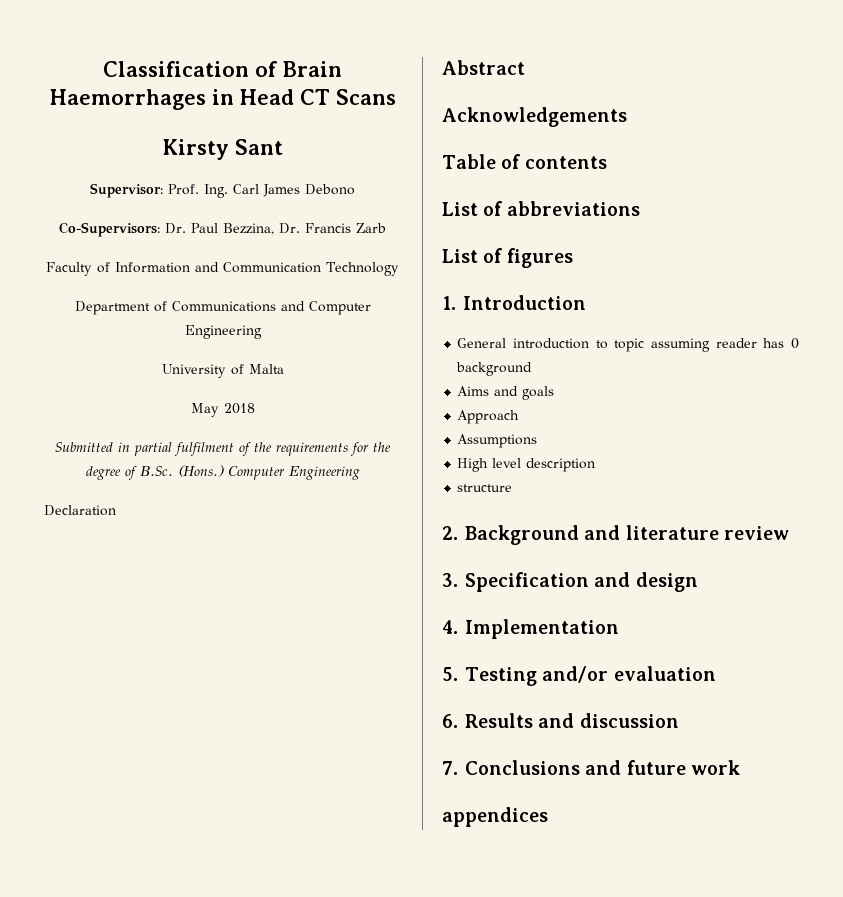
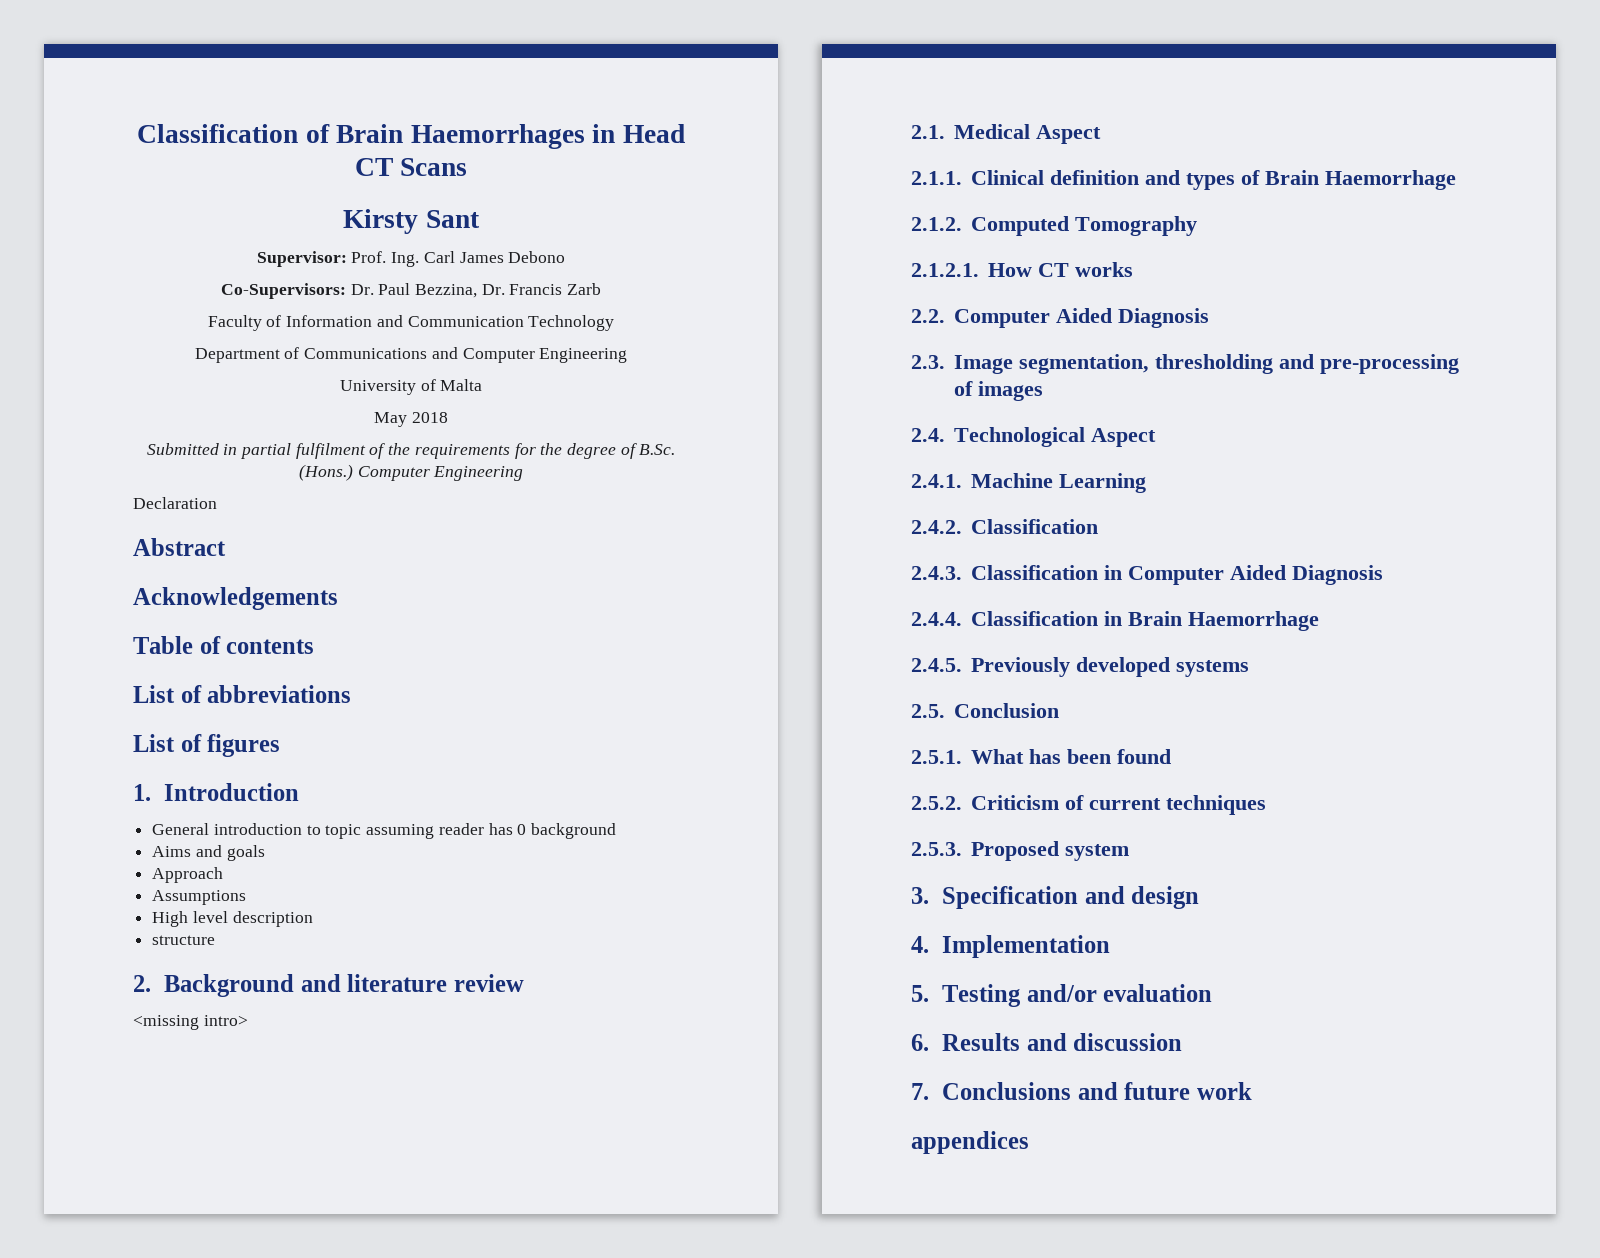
+ <missing intro>
+ 2.1. Medical Aspect
+ 2.1.1. Clinical definition and types of Brain Haemorrhage
+ 2.1.2. Computed Tomography
+ 2.1.2.1. How CT works
+ 2.2. Computer Aided Diagnosis
+ 2.3. Image segmentation, thresholding and pre-processing of images
+ 2.4. Technological Aspect
+ 2.4.1. Machine Learning
+ 2.4.2. Classification
+ 2.4.3. Classification in Computer Aided Diagnosis
+ 2.4.4. Classification in Brain Haemorrhage
+ 2.4.5. Previously developed systems
+ 2.5. Conclusion
+ 2.5.1. What has been found
+ 2.5.2. Criticism of current techniques
+ 2.5.3. Proposed system

